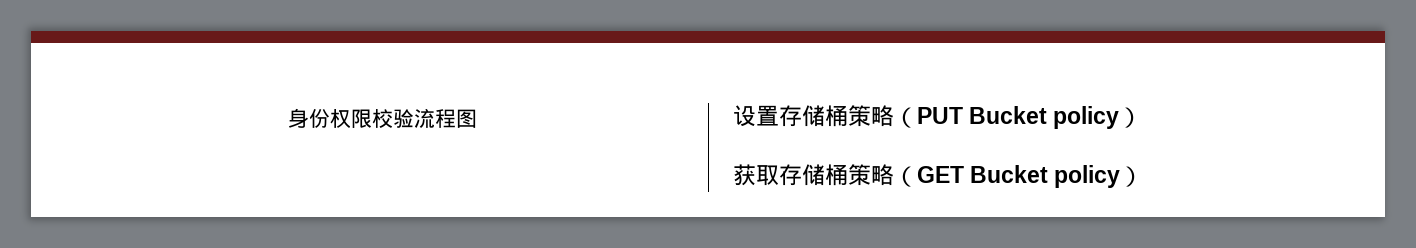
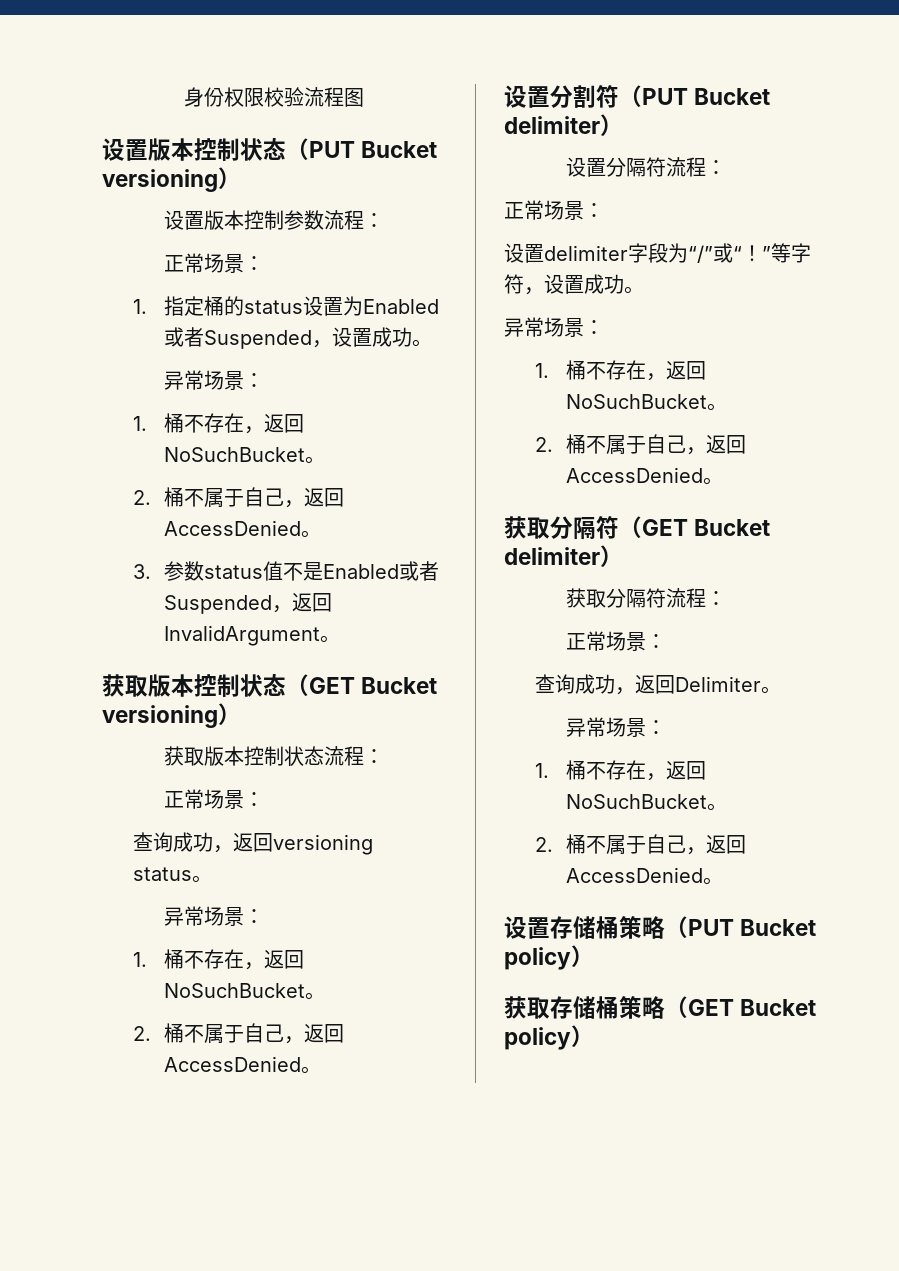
+ 设置版本控制状态（PUT Bucket versioning）
+ 设置版本控制参数流程：
+ 正常场景：
+ 1.指定桶的status设置为Enabled或者Suspended，设置成功。
+ 异常场景：
+ 1.桶不存在，返回NoSuchBucket。
+ 2.桶不属于自己，返回AccessDenied。
+ 3.参数status值不是Enabled或者Suspended，返回InvalidArgument。
+ 获取版本控制状态（GET Bucket versioning）
+ 获取版本控制状态流程：
+ 正常场景：
+ 查询成功，返回versioning status。
+ 异常场景：
+ 1.桶不存在，返回NoSuchBucket。
+ 2.桶不属于自己，返回AccessDenied。
+ 设置分割符（PUT Bucket delimiter）
+ 设置分隔符流程：
+ 正常场景：
+ 设置delimiter字段为“/”或“！”等字符，设置成功。
+ 异常场景：
+ 1.桶不存在，返回NoSuchBucket。
+ 2.桶不属于自己，返回AccessDenied。
+ 获取分隔符（GET Bucket delimiter）
+ 获取分隔符流程：
+ 正常场景：
+ 查询成功，返回Delimiter。
+ 异常场景：
+ 1.桶不存在，返回NoSuchBucket。
+ 2.桶不属于自己，返回AccessDenied。

